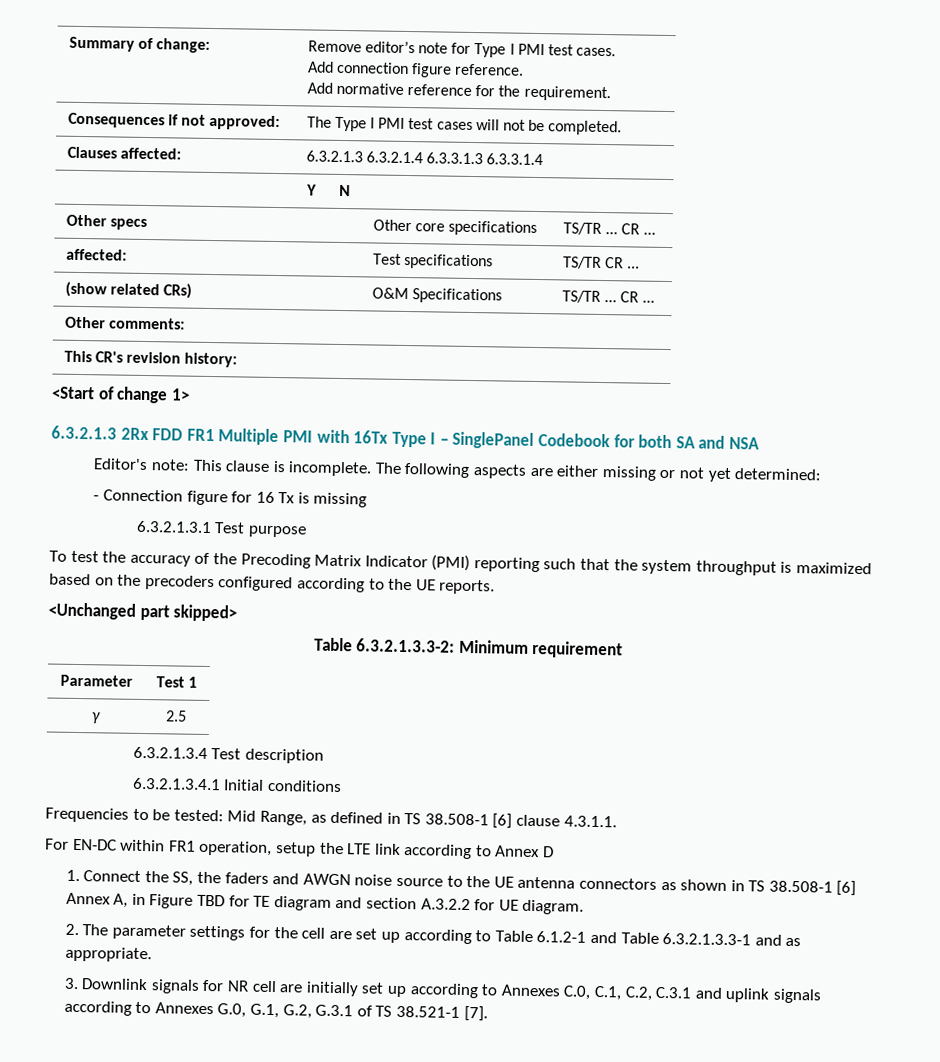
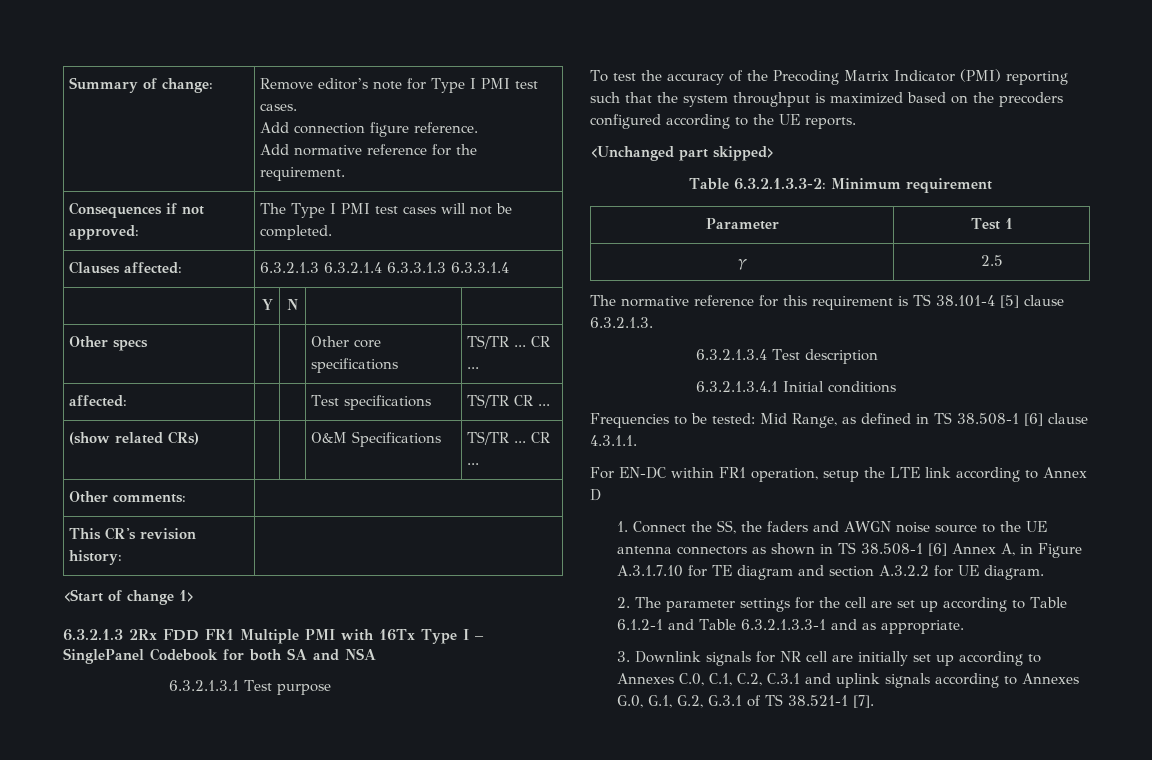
- Editor's note: This clause is incomplete. The following aspects are either missing or not yet determined:
- - Connection figure for 16 Tx is missing
+ The normative reference for this requirement is TS 38.101-4 [5] clause 6.3.2.1.3.
- 1. Connect the SS, the faders and AWGN noise source to the UE antenna connectors as shown in TS 38.508-1 [6] Annex A, in Figure TBD for TE diagram and section A.3.2.2 for UE diagram.
+ 1. Connect the SS, the faders and AWGN noise source to the UE antenna connectors as shown in TS 38.508-1 [6] Annex A, in Figure A.3.1.7.10 for TE diagram and section A.3.2.2 for UE diagram.

